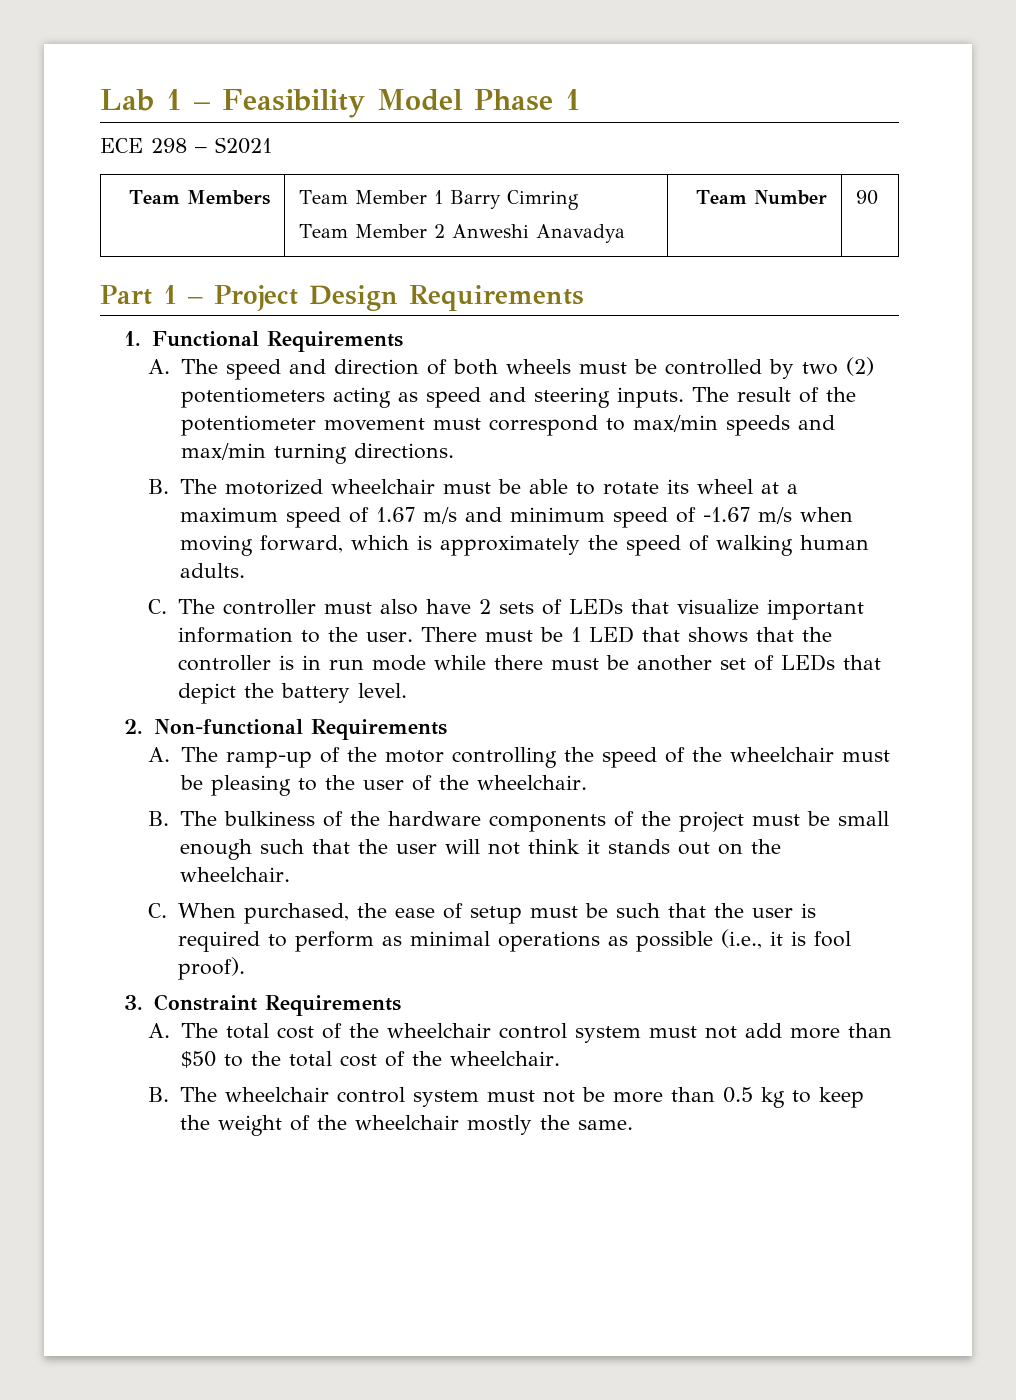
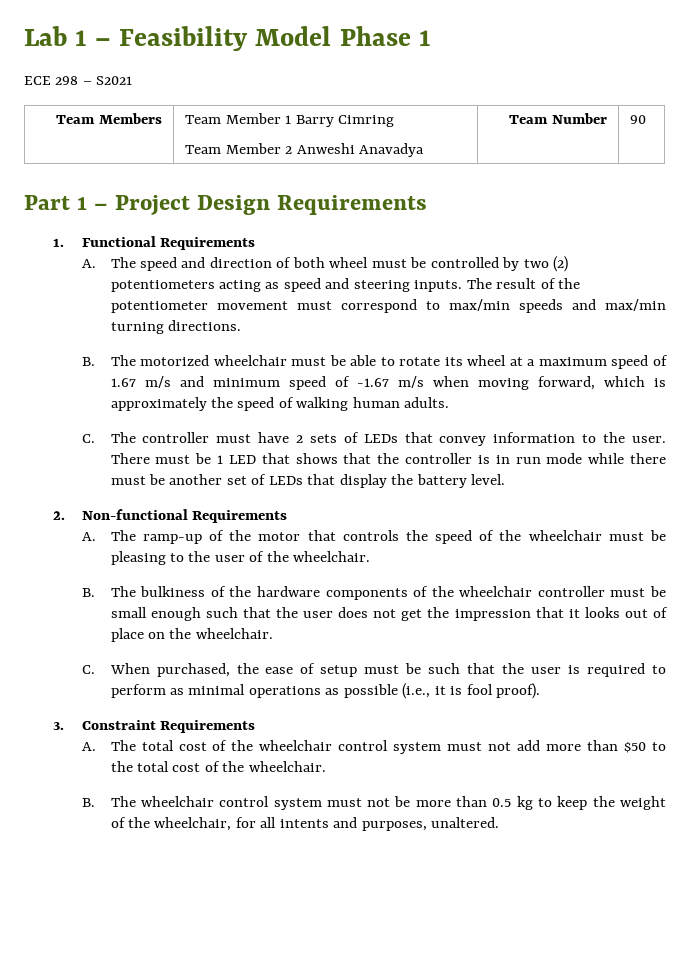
- A. The speed and direction of both wheels must be controlled by two (2) potentiometers acting as speed and steering inputs.
+ A. The speed and direction of both wheel must be controlled by two (2) potentiometers acting as speed and steering inputs.
- C. The controller must also have 2 sets of LEDs that visualize important information to the user.
+ C. The controller must have 2 sets of LEDs that convey information to the user.
- There must be 1 LED that shows that the controller is in run mode while there must be another set of LEDs that depict the battery level.
+ There must be 1 LED that shows that the controller is in run mode while there must be another set of LEDs that display the battery level.
- A. The ramp-up of the motor controlling the speed of the wheelchair must be pleasing to the user of the wheelchair.
+ A. The ramp-up of the motor that controls the speed of the wheelchair must be pleasing to the user of the wheelchair.
- B. The bulkiness of the hardware components of the project must be small enough such that the user will not think it stands out on the wheelchair.
+ B. The bulkiness of the hardware components of the wheelchair controller must be small enough such that the user does not get the impression that it looks out of place on the wheelchair.
- B. The wheelchair control system must not be more than 0.5 kg to keep the weight of the wheelchair mostly the same.
+ B. The wheelchair control system must not be more than 0.5 kg to keep the weight of the wheelchair, for all intents and purposes, unaltered.

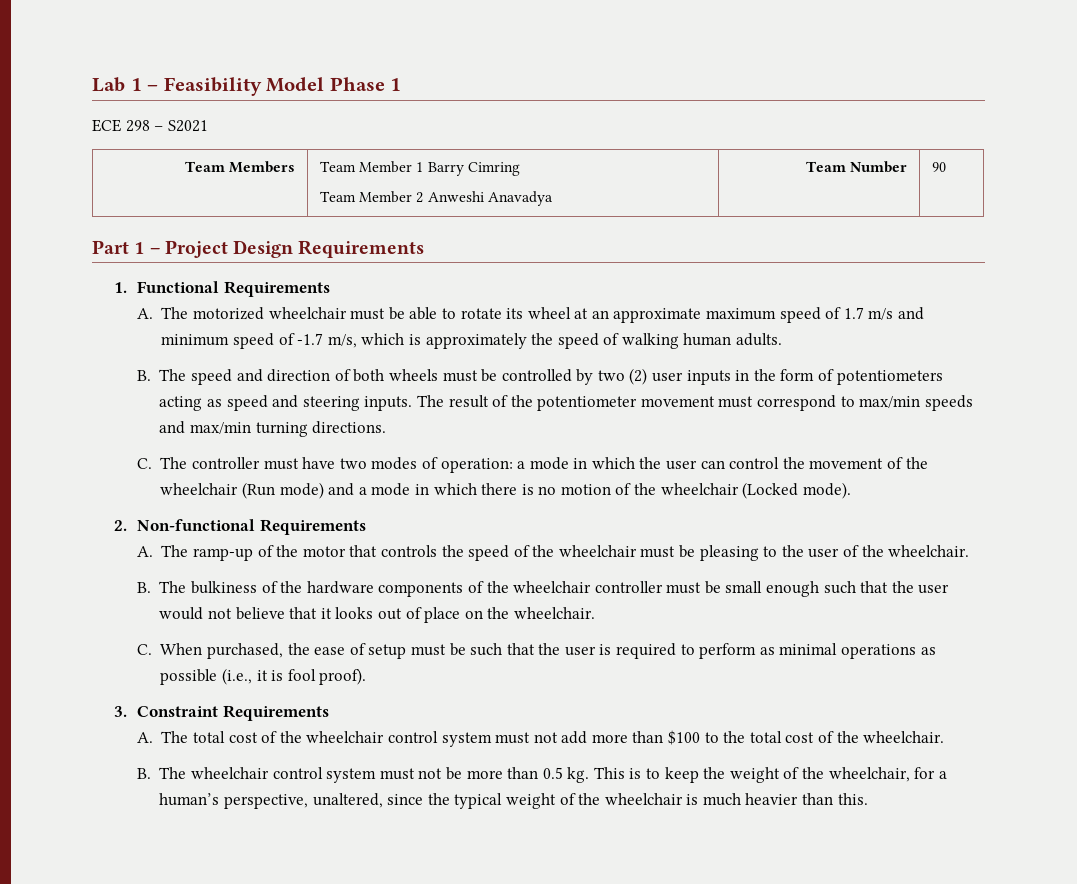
- A. The speed and direction of both wheel must be controlled by two (2) potentiometers acting as speed and steering inputs.
+ A. The motorized wheelchair must be able to rotate its wheel at an approximate maximum speed of 1.7 m/s and minimum speed of -1.7 m/s, which is approximately the speed of walking human adults.
+ B. The speed and direction of both wheels must be controlled by two (2) user inputs in the form of potentiometers acting as speed and steering inputs.
- B. The motorized wheelchair must be able to rotate its wheel at a maximum speed of 1.67 m/s and minimum speed of -1.67 m/s when moving forward, which is approximately the speed of walking human adults.
- C. The controller must have 2 sets of LEDs that convey information to the user. There must be 1 LED that shows that the controller is in run mode while there must be another set of LEDs that display the battery level.
+ C. The controller must have two modes of operation: a mode in which the user can control the movement of the wheelchair (Run mode) and a mode in which there is no motion of the wheelchair (Locked mode).
- B. The bulkiness of the hardware components of the wheelchair controller must be small enough such that the user does not get the impression that it looks out of place on the wheelchair.
+ B. The bulkiness of the hardware components of the wheelchair controller must be small enough such that the user would not believe that it looks out of place on the wheelchair.
- A. The total cost of the wheelchair control system must not add more than $50 to the total cost of the wheelchair.
+ A. The total cost of the wheelchair control system must not add more than $100 to the total cost of the wheelchair.
- B. The wheelchair control system must not be more than 0.5 kg to keep the weight of the wheelchair, for all intents and purposes, unaltered.
+ B. The wheelchair control system must not be more than 0.5 kg. This is to keep the weight of the wheelchair, for a human’s perspective, unaltered, since the typical weight of the wheelchair is much heavier than this.

